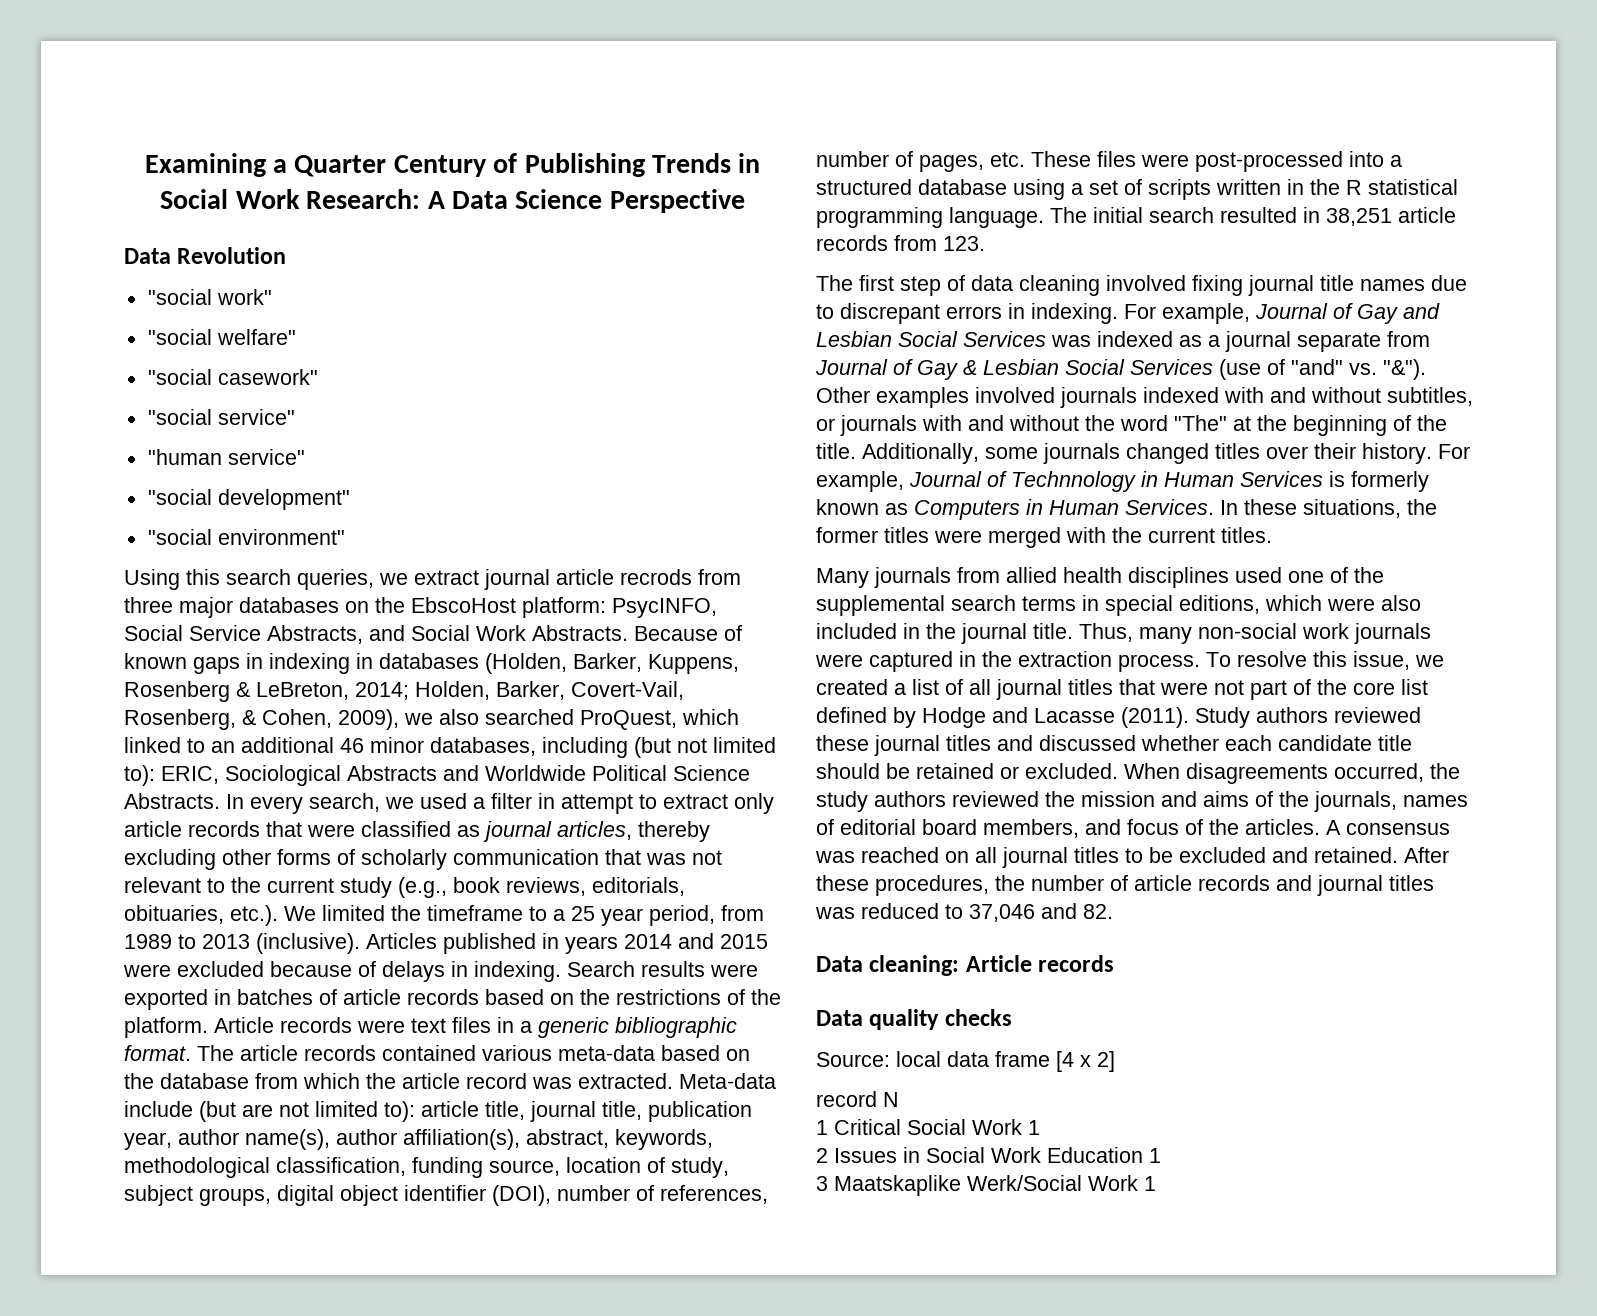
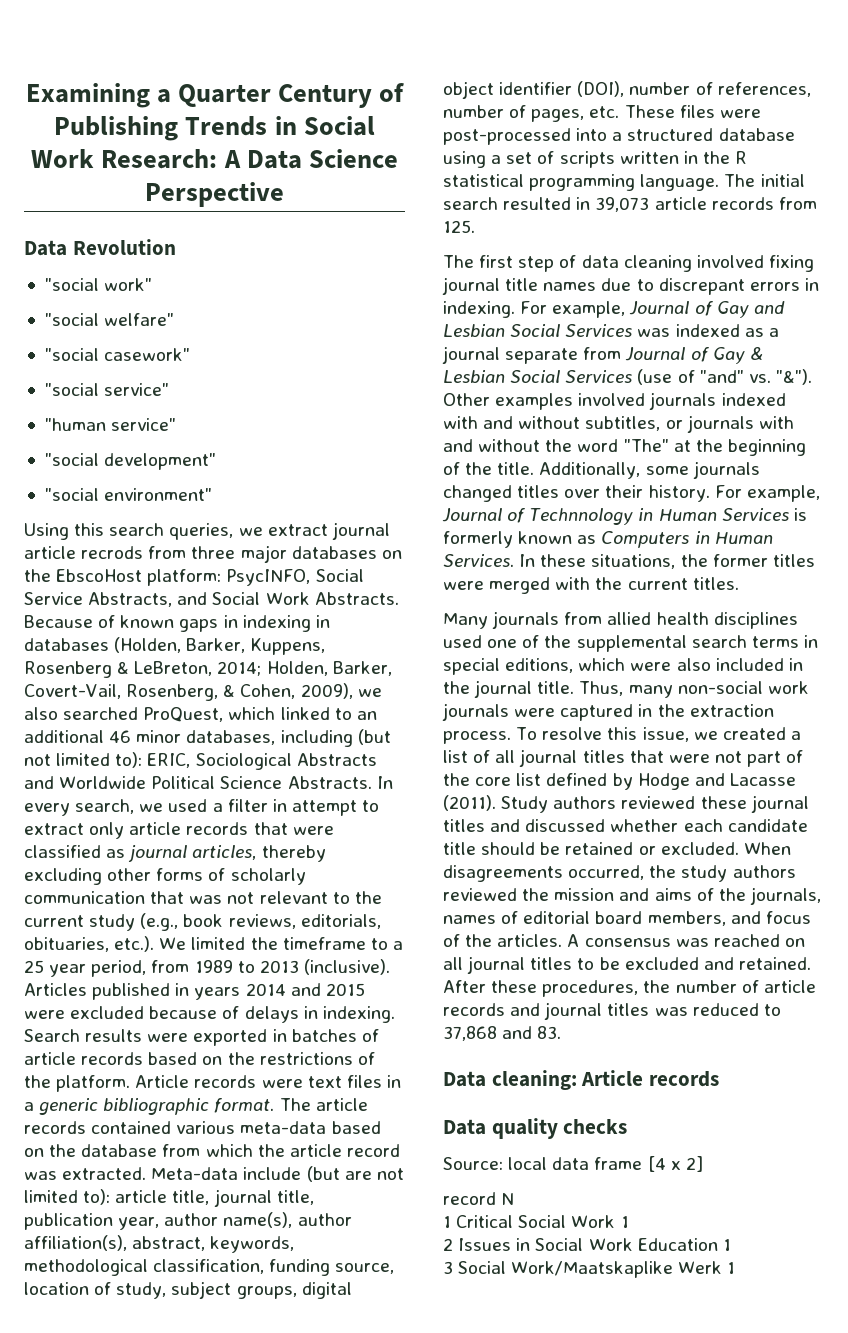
- The initial search resulted in 38,251 article records from 123.
+ The initial search resulted in 39,073 article records from 125.
- After these procedures, the number of article records and journal titles was reduced to 37,046 and 82.
+ After these procedures, the number of article records and journal titles was reduced to 37,868 and 83.
- 3 Maatskaplike Werk/Social Work 1
+ 3 Social Work/Maatskaplike Werk 1

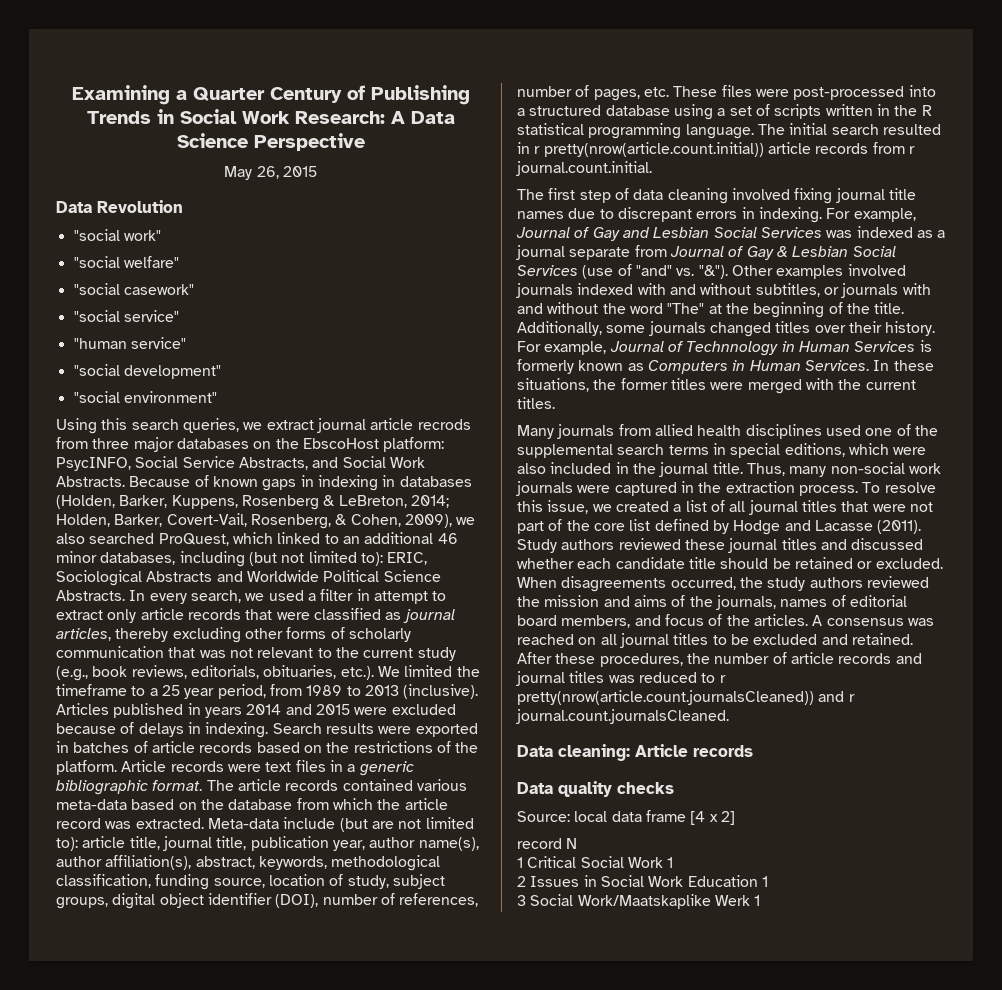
+ May 26, 2015
- The initial search resulted in 39,073 article records from 125.
+ The initial search resulted in r pretty(nrow(article.count.initial)) article records from r journal.count.initial.
- After these procedures, the number of article records and journal titles was reduced to 37,868 and 83.
+ After these procedures, the number of article records and journal titles was reduced to r pretty(nrow(article.count.journalsCleaned)) and r journal.count.journalsCleaned.

